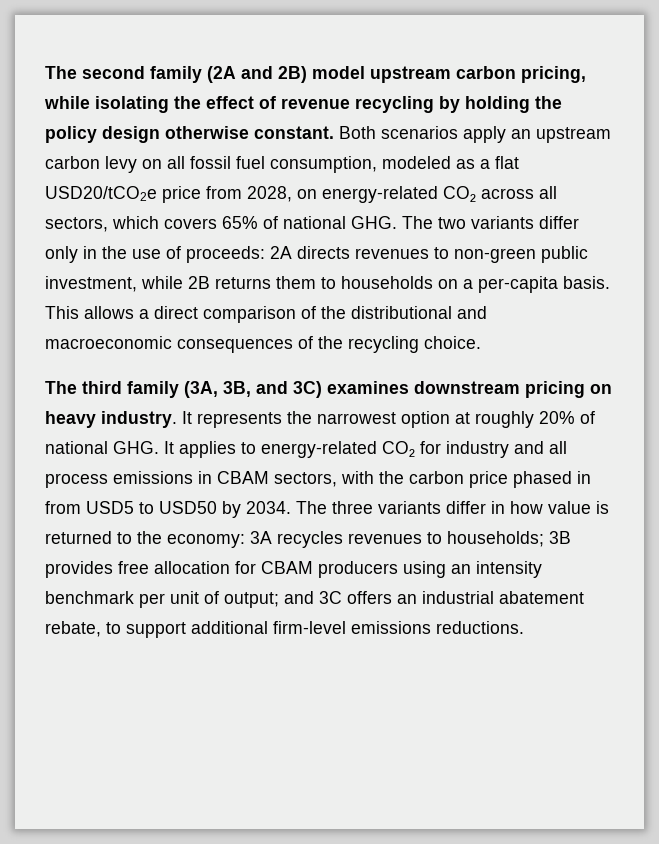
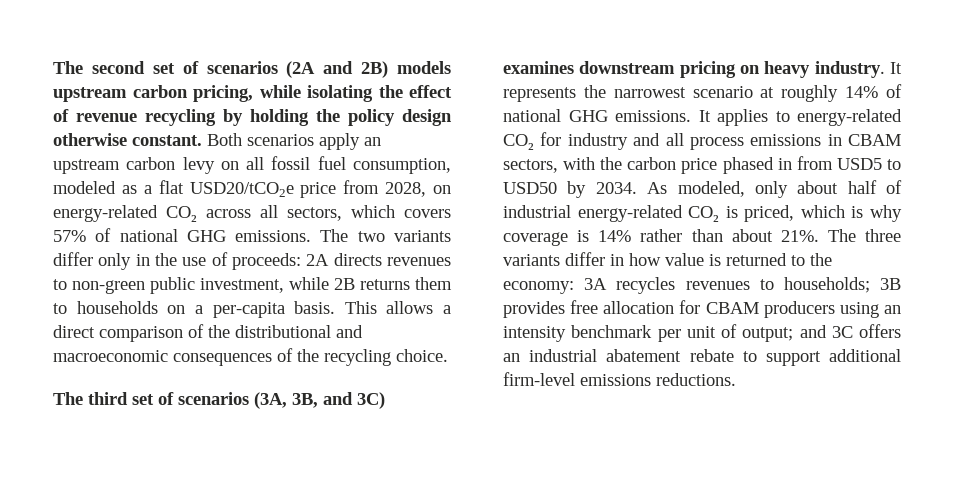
- The second family (2A and 2B) model upstream carbon pricing, while isolating the effect of revenue recycling by holding the policy design otherwise constant.
+ The second set of scenarios (2A and 2B) models upstream carbon pricing, while isolating the effect of revenue recycling by holding the policy design otherwise constant.
- Both scenarios apply an upstream carbon levy on all fossil fuel consumption, modeled as a flat USD20/tCO2e price from 2028, on energy-related CO₂ across all sectors, which covers 65% of national GHG. The two variants differ only in the use of proceeds: 2A directs revenues to non-green public investment, while 2B returns them to households on a per-capita basis.
+ Both scenarios apply an upstream carbon levy on all fossil fuel consumption, modeled as a flat USD20/tCO2e price from 2028, on energy-related CO₂ across all sectors, which covers 57% of national GHG emissions. The two variants differ only in the use of proceeds: 2A directs revenues to non-green public investment, while 2B returns them to households on a per-capita basis.
- The third family (3A, 3B, and 3C) examines downstream pricing on heavy industry.
+ The third set of scenarios (3A, 3B, and 3C) examines downstream pricing on heavy industry.
- It represents the narrowest option at roughly 20% of national GHG. It applies to energy-related CO₂ for industry and all process emissions in CBAM sectors, with the carbon price phased in from USD5 to USD50 by 2034.
+ It represents the narrowest scenario at roughly 14% of national GHG emissions. It applies to energy-related CO₂ for industry and all process emissions in CBAM sectors, with the carbon price phased in from USD5 to USD50 by 2034.
+ As modeled, only about half of industrial energy-related CO₂ is priced, which is why coverage is 14% rather than about 21%.
- The three variants differ in how value is returned to the economy: 3A recycles revenues to households; 3B provides free allocation for CBAM producers using an intensity benchmark per unit of output; and 3C offers an industrial abatement rebate, to support additional firm-level emissions reductions.
+ The three variants differ in how value is returned to the economy: 3A recycles revenues to households; 3B provides free allocation for CBAM producers using an intensity benchmark per unit of output; and 3C offers an industrial abatement rebate to support additional firm-level emissions reductions.

